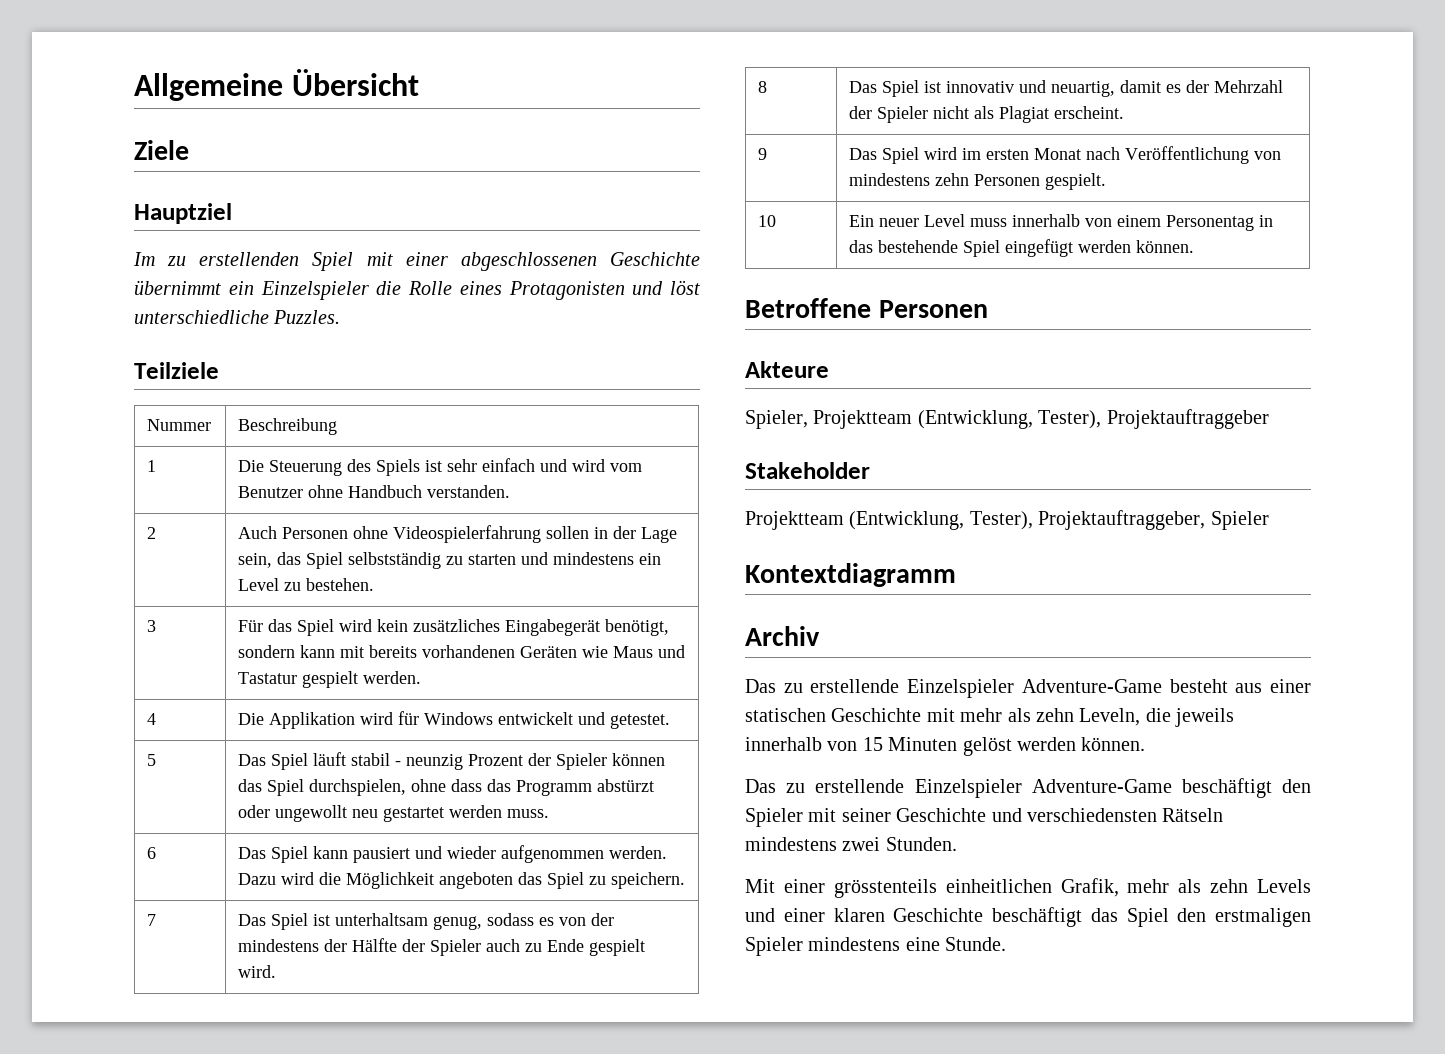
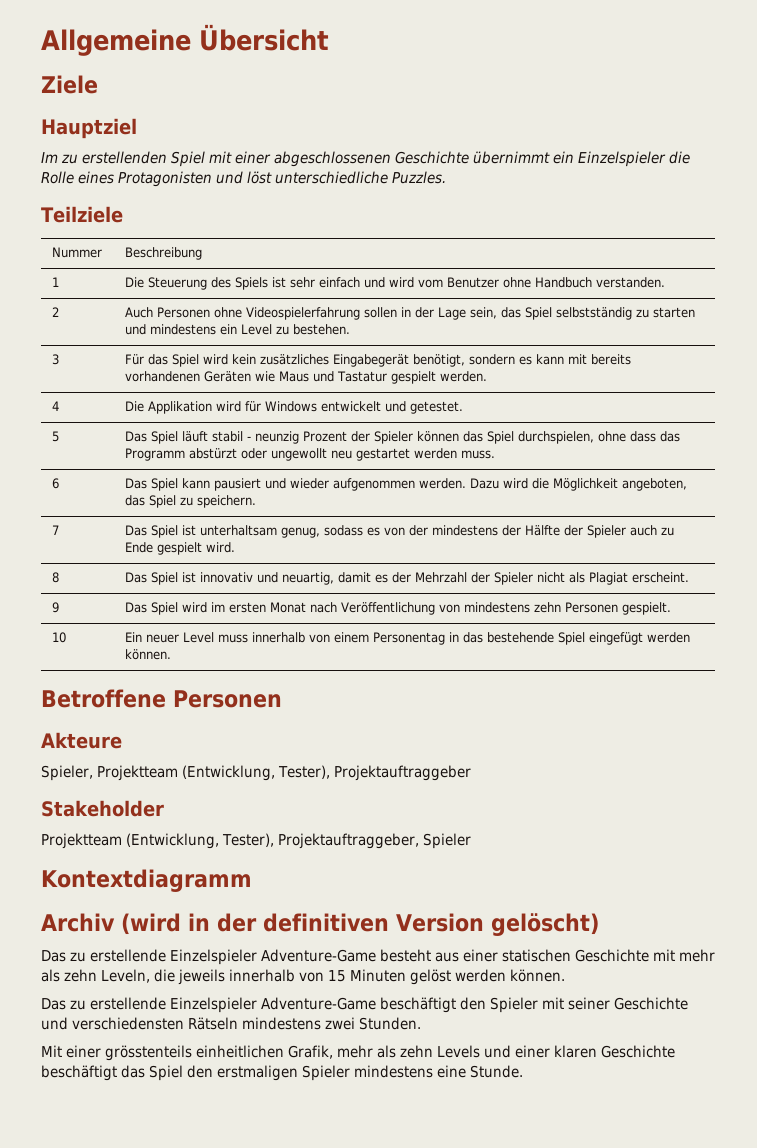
- 3 | Für das Spiel wird kein zusätzliches Eingabegerät benötigt, sondern kann mit bereits vorhandenen Geräten wie Maus und Tastatur gespielt werden.
+ 3 | Für das Spiel wird kein zusätzliches Eingabegerät benötigt, sondern es kann mit bereits vorhandenen Geräten wie Maus und Tastatur gespielt werden.
- 6 | Das Spiel kann pausiert und wieder aufgenommen werden. Dazu wird die Möglichkeit angeboten das Spiel zu speichern.
+ 6 | Das Spiel kann pausiert und wieder aufgenommen werden. Dazu wird die Möglichkeit angeboten, das Spiel zu speichern.
- Archiv
+ Archiv (wird in der definitiven Version gelöscht)

